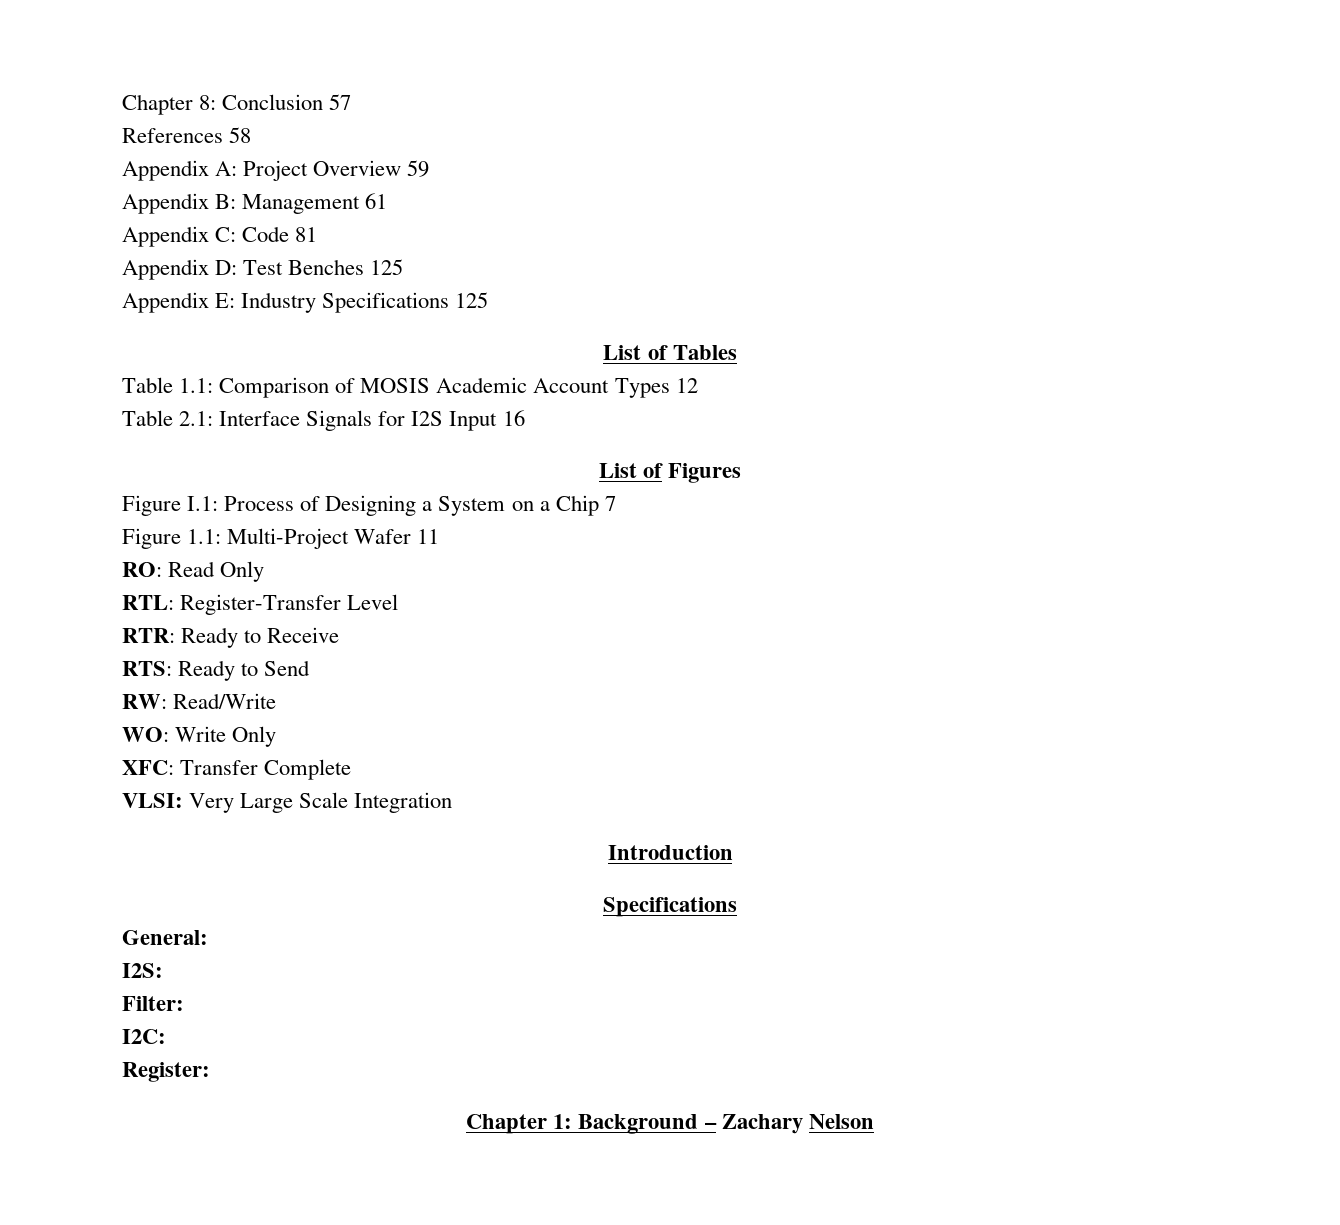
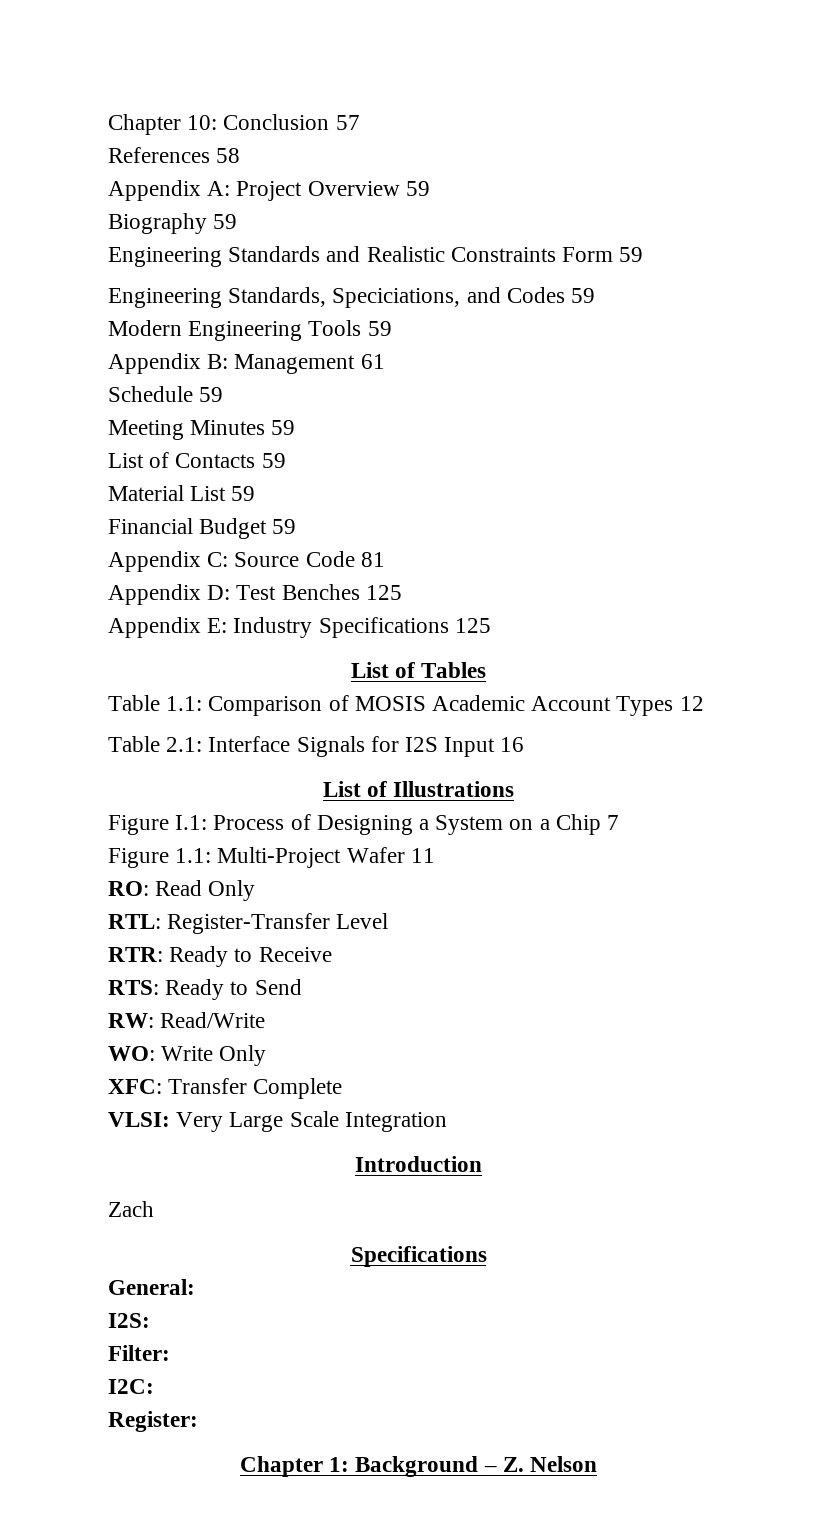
- Chapter 8: Conclusion 57
+ Chapter 10: Conclusion 57
+ Biography 59
+ Engineering Standards and Realistic Constraints Form 59
+ Engineering Standards, Speciciations, and Codes 59
+ Modern Engineering Tools 59
  Appendix B: Management 61
+ Schedule 59
+ Meeting Minutes 59
+ List of Contacts 59
+ Material List 59
+ Financial Budget 59
- Appendix C: Code 81
+ Appendix C: Source Code 81
- List of Figures
+ List of Illustrations
+ Zach
- Chapter 1: Background – Zachary Nelson
+ Chapter 1: Background – Z. Nelson

